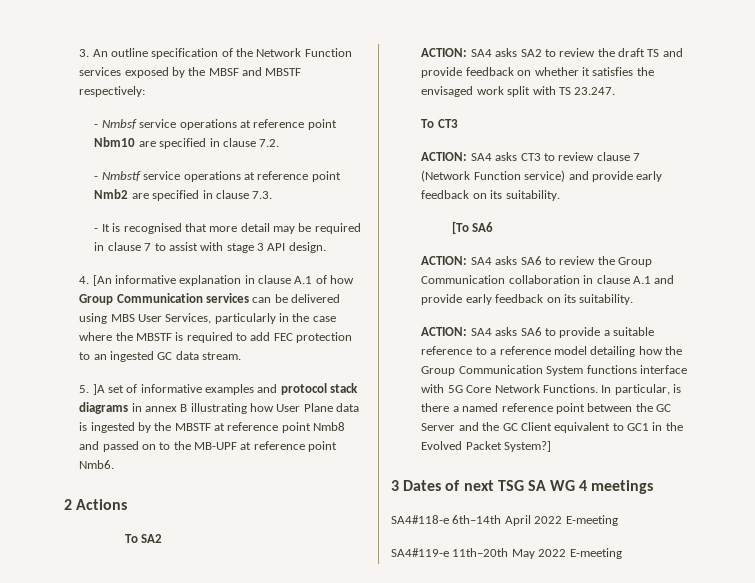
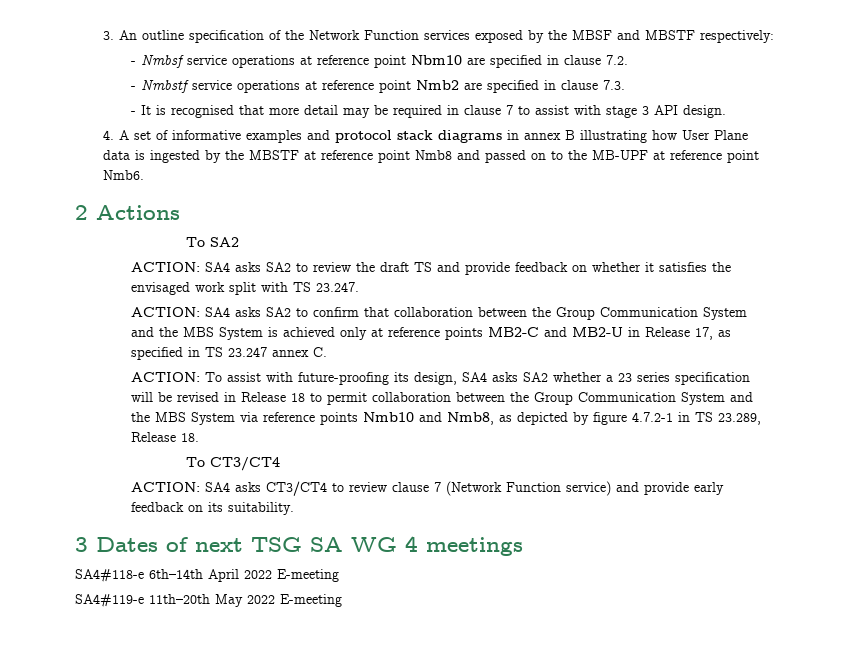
- 4. [An informative explanation in clause A.1 of how Group Communication services can be delivered using MBS User Services, particularly in the case where the MBSTF is required to add FEC protection to an ingested GC data stream.
- 5. ]A set of informative examples and protocol stack diagrams in annex B illustrating how User Plane data is ingested by the MBSTF at reference point Nmb8 and passed on to the MB-UPF at reference point Nmb6.
+ 4. A set of informative examples and protocol stack diagrams in annex B illustrating how User Plane data is ingested by the MBSTF at reference point Nmb8 and passed on to the MB-UPF at reference point Nmb6.
- To CT3
- ACTION: SA4 asks CT3 to review clause 7 (Network Function service) and provide early feedback on its suitability.
+ ACTION: SA4 asks SA2 to confirm that collaboration between the Group Communication System and the MBS System is achieved only at reference points MB2-C and MB2-U in Release 17, as specified in TS 23.247 annex C.
+ ACTION: To assist with future-proofing its design, SA4 asks SA2 whether a 23 series specification will be revised in Release 18 to permit collaboration between the Group Communication System and the MBS System via reference points Nmb10 and Nmb8, as depicted by figure 4.7.2-1 in TS 23.289, Release 18.
+ To CT3/CT4
+ ACTION: SA4 asks CT3/CT4 to review clause 7 (Network Function service) and provide early feedback on its suitability.
- [To SA6
- ACTION: SA4 asks SA6 to review the Group Communication collaboration in clause A.1 and provide early feedback on its suitability.
- ACTION: SA4 asks SA6 to provide a suitable reference to a reference model detailing how the Group Communication System functions interface with 5G Core Network Functions. In particular, is there a named reference point between the GC Server and the GC Client equivalent to GC1 in the Evolved Packet System?]

